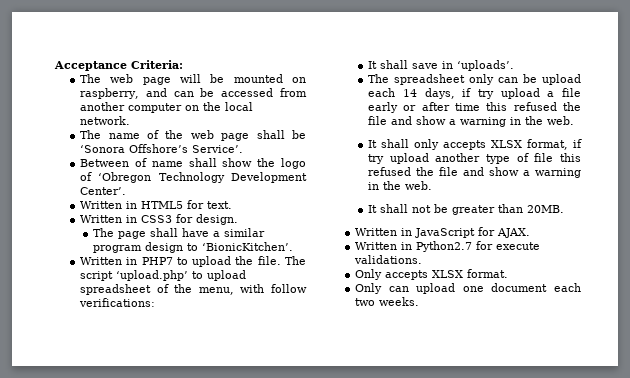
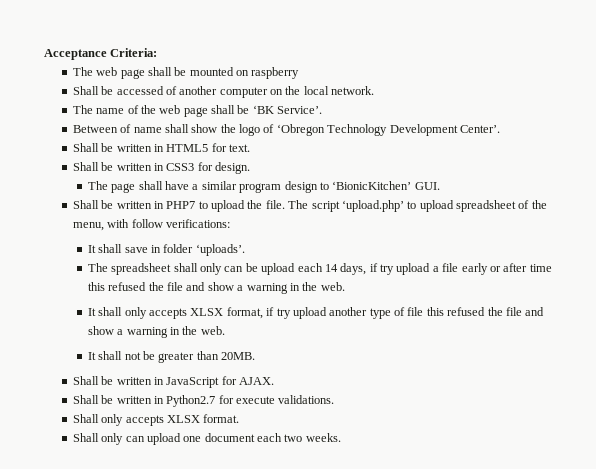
- The web page will be mounted on raspberry, and can be accessed from another computer on the local network.
+ The web page shall be mounted on raspberry
+ Shall be accessed of another computer on the local network.
- The name of the web page shall be ‘Sonora Offshore’s Service’.
+ The name of the web page shall be ‘BK Service’.
- Written in HTML5 for text.
+ Shall be written in HTML5 for text.
- Written in CSS3 for design.
+ Shall be written in CSS3 for design.
- The page shall have a similar program design to ‘BionicKitchen’.
- Written in PHP7 to upload the file.
+ The page shall have a similar program design to ‘BionicKitchen’ GUI.
+ Shall be written in PHP7 to upload the file.
- It shall save in ‘uploads’.
+ It shall save in folder ‘uploads’.
- The spreadsheet only can be upload each 14 days, if try upload a file early or after time this refused the file and show a warning in the web.
+ The spreadsheet shall only can be upload each 14 days, if try upload a file early or after time this refused the file and show a warning in the web.
- Written in JavaScript for AJAX.
+ Shall be written in JavaScript for AJAX.
- Written in Python2.7 for execute validations.
+ Shall be written in Python2.7 for execute validations.
- Only accepts XLSX format.
+ Shall only accepts XLSX format.
- Only can upload one document each two weeks.
+ Shall only can upload one document each two weeks.

